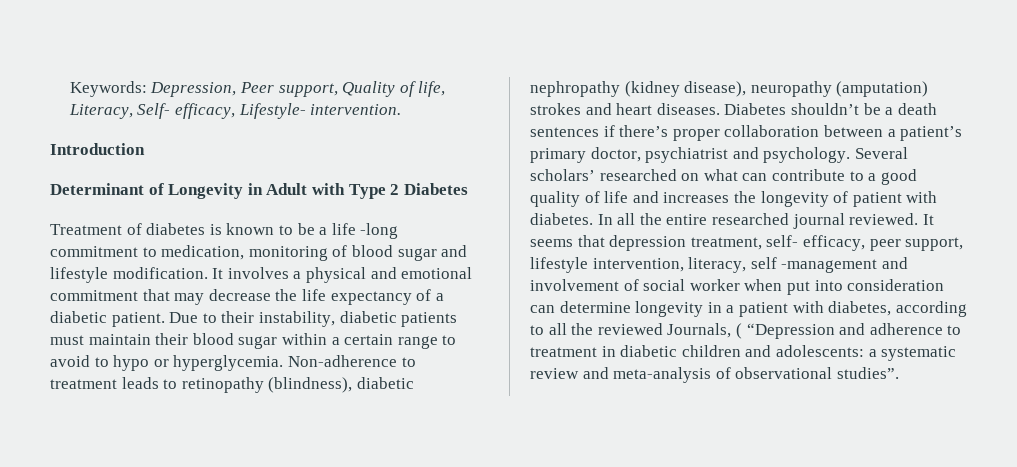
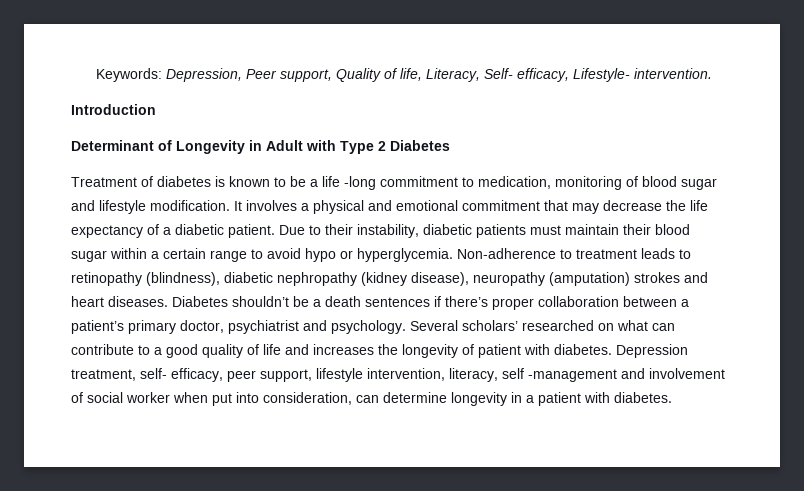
- Due to their instability, diabetic patients must maintain their blood sugar within a certain range to avoid to hypo or hyperglycemia.
+ Due to their instability, diabetic patients must maintain their blood sugar within a certain range to avoid hypo or hyperglycemia.
- In all the entire researched journal reviewed. It seems that depression treatment, self- efficacy, peer support, lifestyle intervention, literacy, self -management and involvement of social worker when put into consideration can determine longevity in a patient with diabetes, according to all the reviewed Journals, ( “Depression and adherence to treatment in diabetic children and adolescents: a systematic review and meta-analysis of observational studies”.
+ Depression treatment, self- efficacy, peer support, lifestyle intervention, literacy, self -management and involvement of social worker when put into consideration, can determine longevity in a patient with diabetes.

